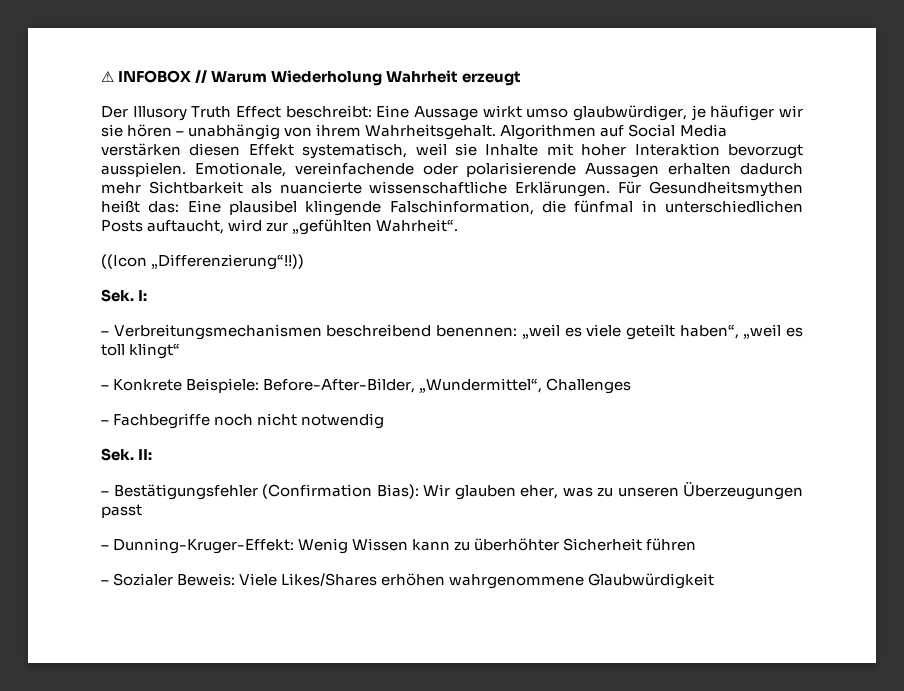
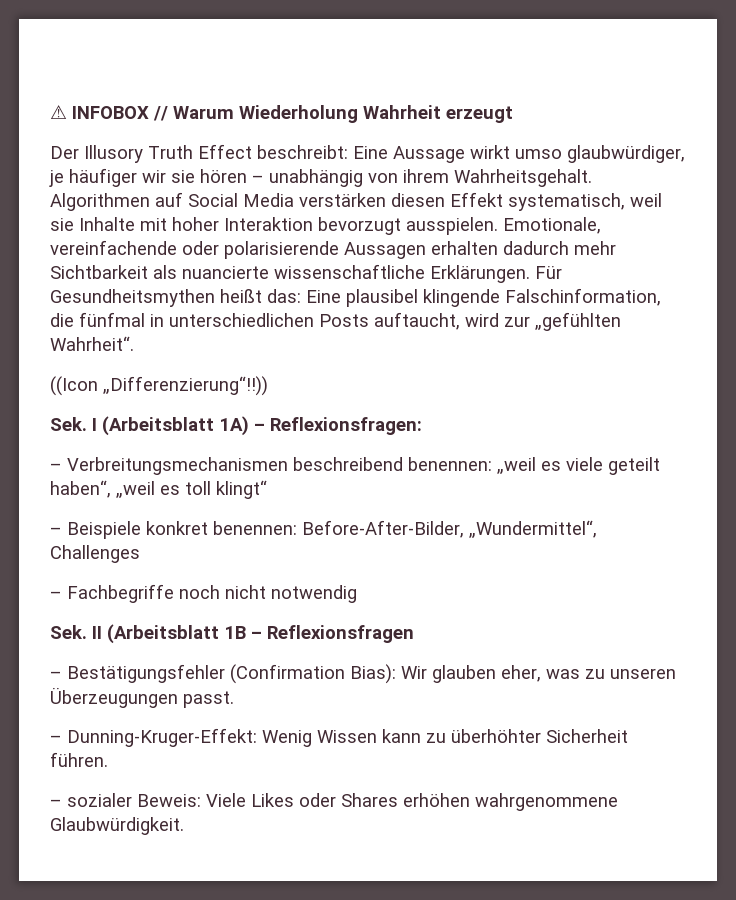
- Sek. I:
+ Sek. I (Arbeitsblatt 1A) – Reflexionsfragen:
- – Konkrete Beispiele: Before-After-Bilder, „Wundermittel“, Challenges
+ – Beispiele konkret benennen: Before-After-Bilder, „Wundermittel“, Challenges
- Sek. II:
+ Sek. II (Arbeitsblatt 1B – Reflexionsfragen
- – Bestätigungsfehler (Confirmation Bias): Wir glauben eher, was zu unseren Überzeugungen passt
+ – Bestätigungsfehler (Confirmation Bias): Wir glauben eher, was zu unseren Überzeugungen passt.
- – Dunning-Kruger-Effekt: Wenig Wissen kann zu überhöhter Sicherheit führen
- – Sozialer Beweis: Viele Likes/Shares erhöhen wahrgenommene Glaubwürdigkeit
+ – Dunning-Kruger-Effekt: Wenig Wissen kann zu überhöhter Sicherheit führen.
+ – sozialer Beweis: Viele Likes oder Shares erhöhen wahrgenommene Glaubwürdigkeit.

